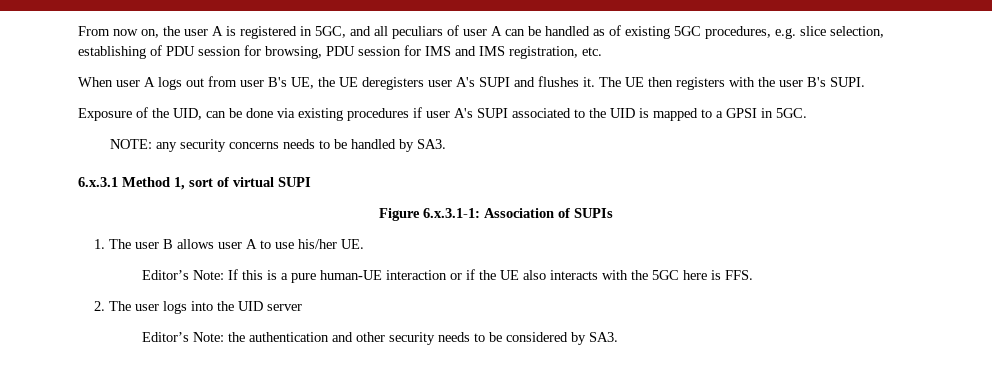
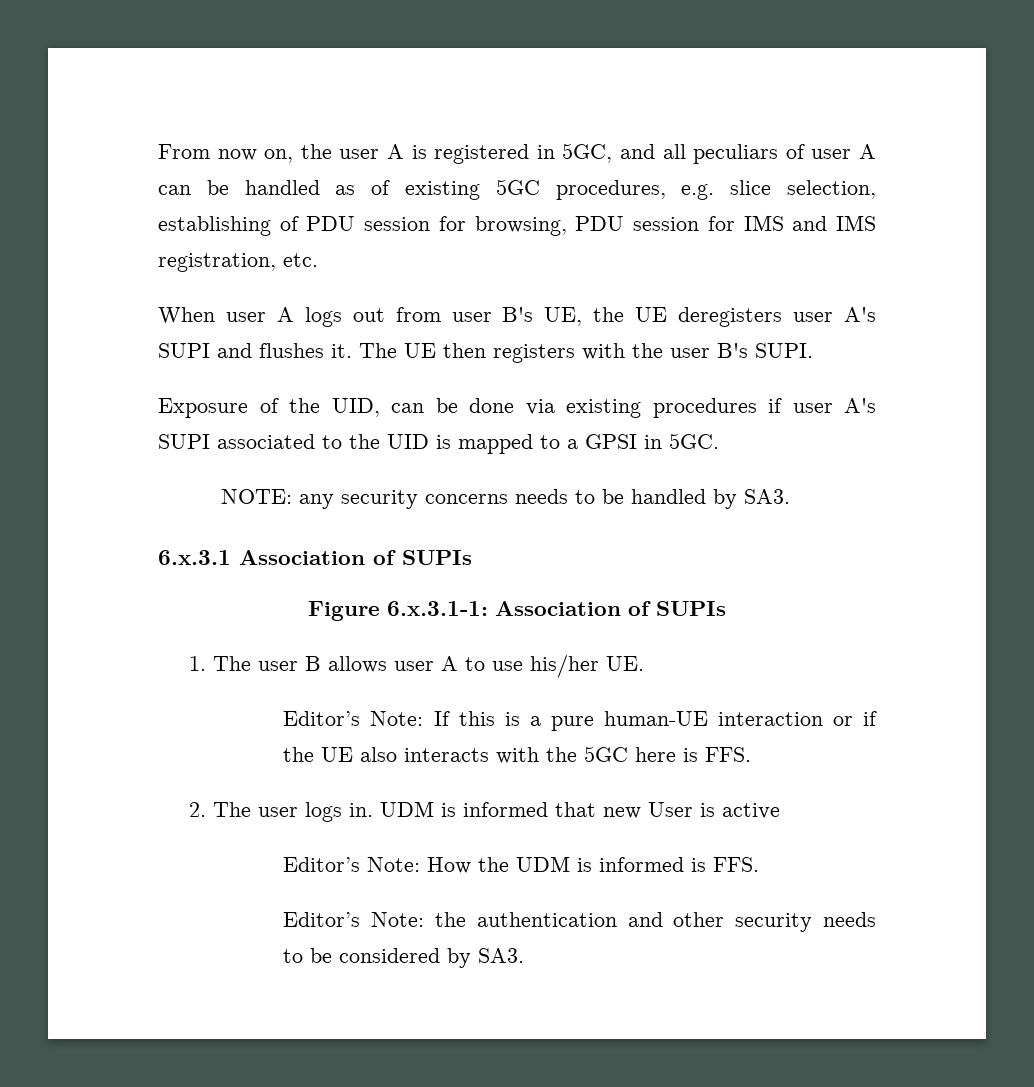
- 6.x.3.1 Method 1, sort of virtual SUPI
+ 6.x.3.1 Association of SUPIs
- 2. The user logs into the UID server
+ 2. The user logs in. UDM is informed that new User is active
+ Editor’s Note: How the UDM is informed is FFS.

